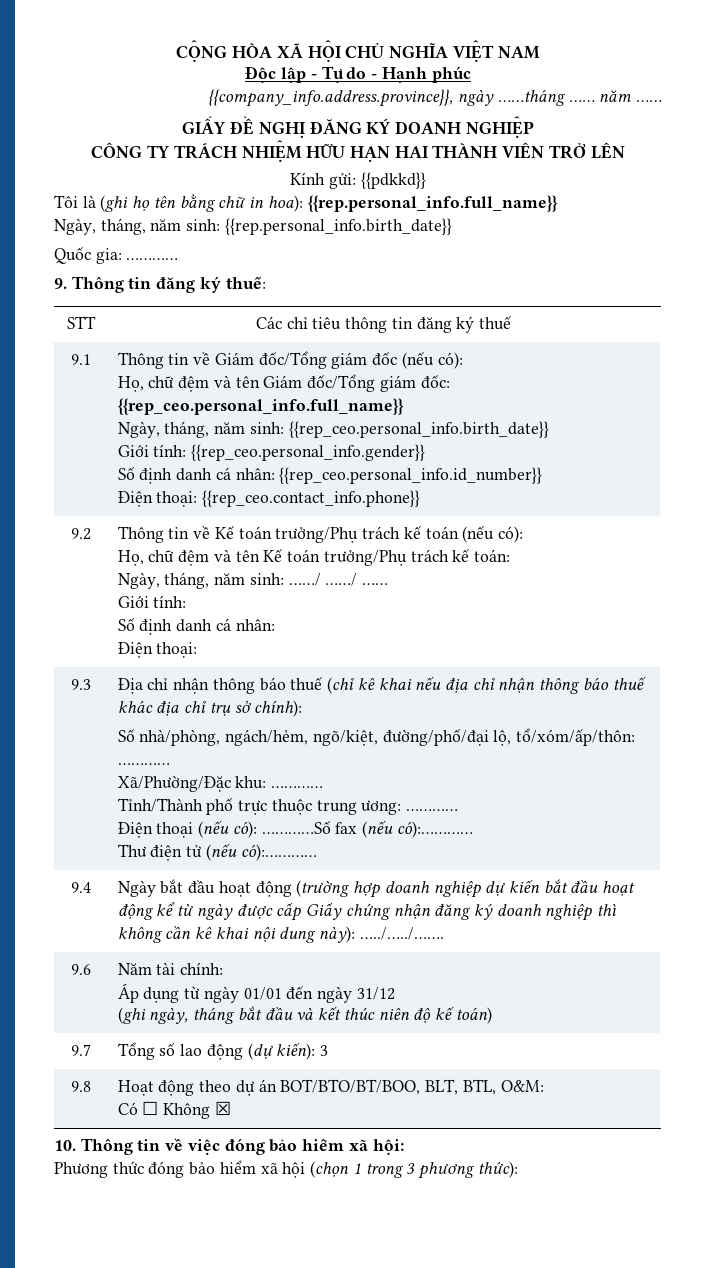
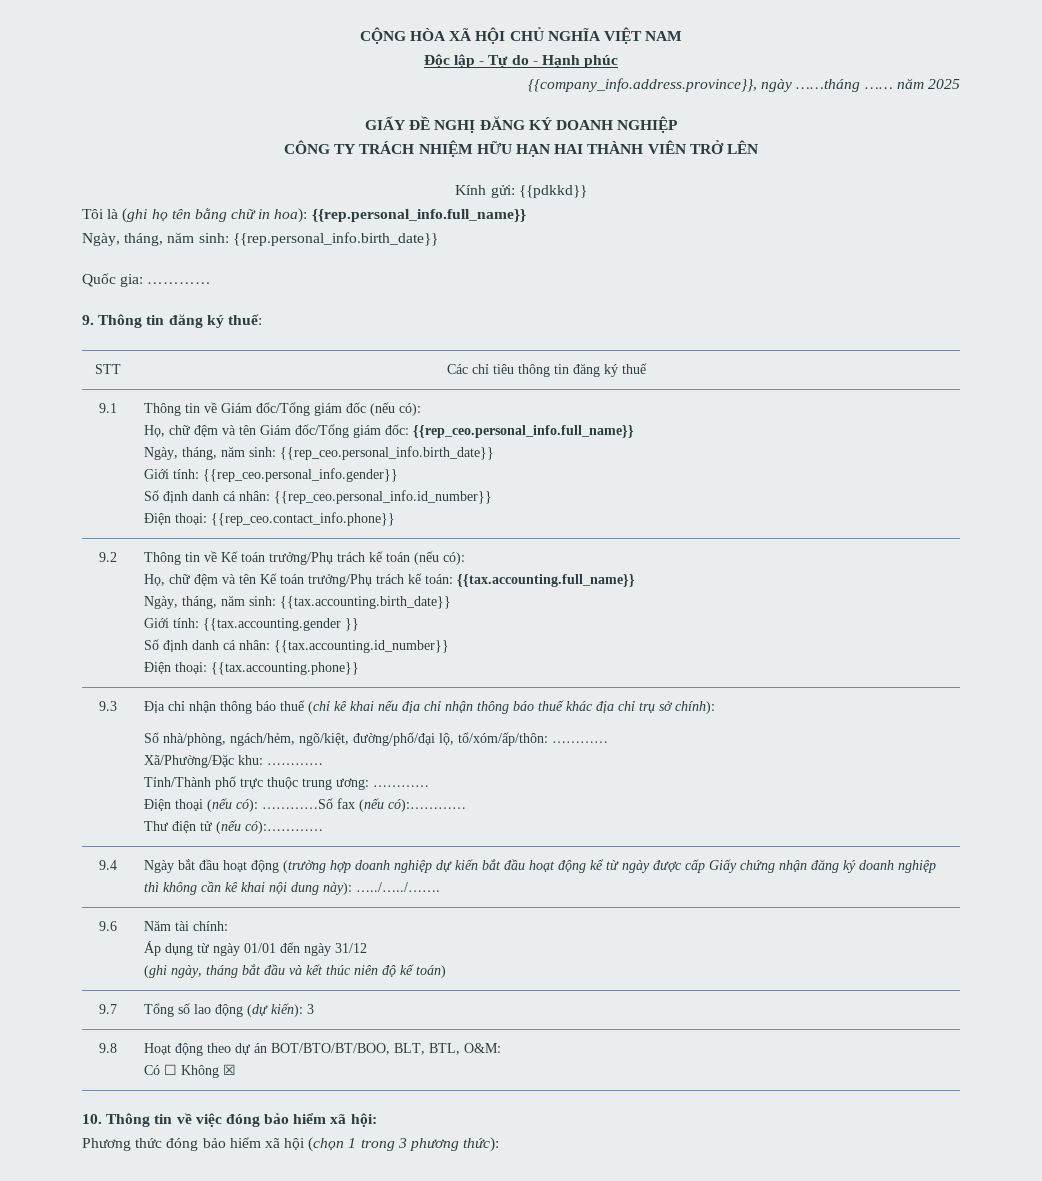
- {{company_info.address.province}}, ngày ……tháng …… năm ……
+ {{company_info.address.province}}, ngày ……tháng …… năm 2025
- Họ, chữ đệm và tên Kế toán trưởng/Phụ trách kế toán:
- Ngày, tháng, năm sinh: ……/ ……/ ……
- Giới tính:
- Số định danh cá nhân:
- Điện thoại:
+ Họ, chữ đệm và tên Kế toán trưởng/Phụ trách kế toán: {{tax.accounting.full_name}}
+ Ngày, tháng, năm sinh: {{tax.accounting.birth_date}}
+ Giới tính: {{tax.accounting.gender }}
+ Số định danh cá nhân: {{tax.accounting.id_number}}
+ Điện thoại: {{tax.accounting.phone}}

